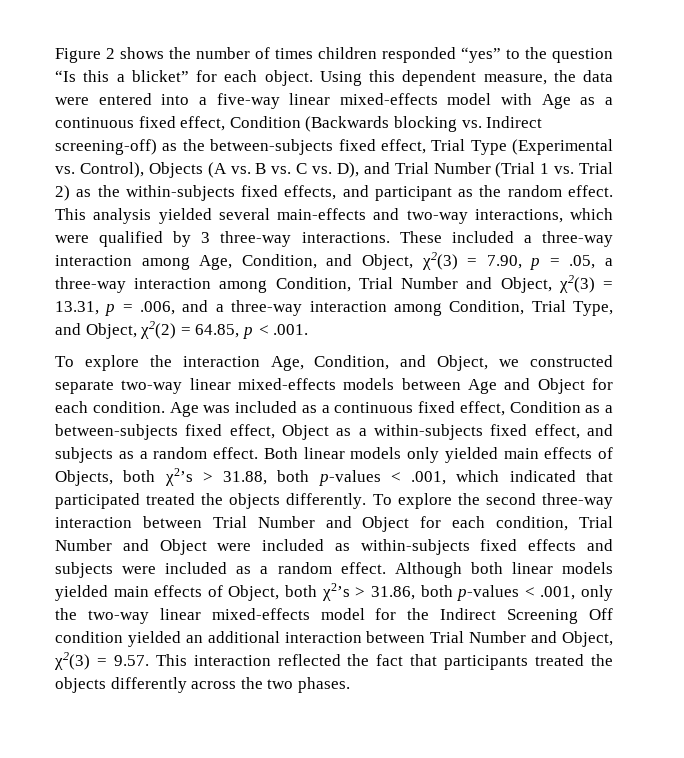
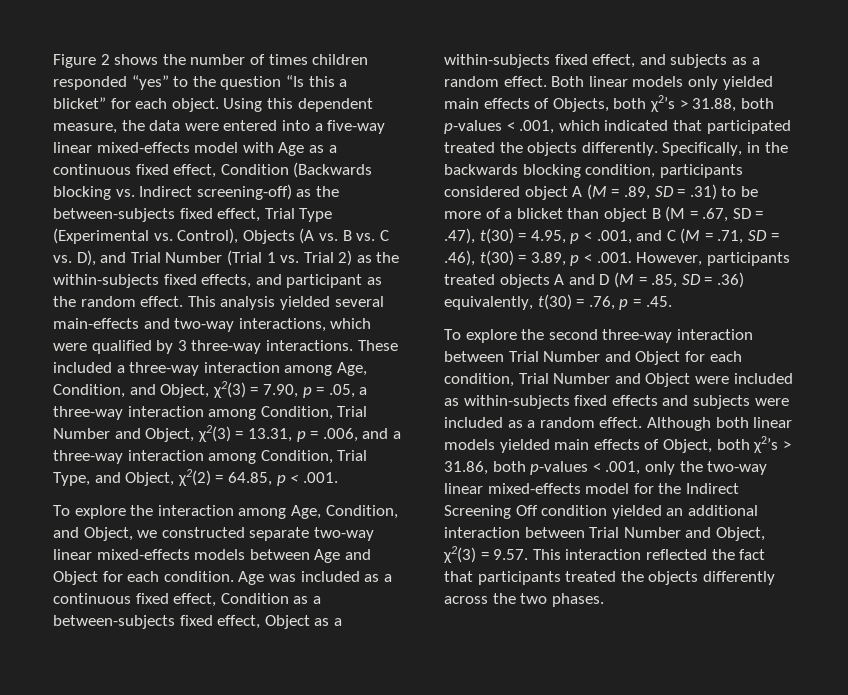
- To explore the interaction Age, Condition, and Object, we constructed separate two-way linear mixed-effects models between Age and Object for each condition.
+ To explore the interaction among Age, Condition, and Object, we constructed separate two-way linear mixed-effects models between Age and Object for each condition.
- Both linear models only yielded main effects of Objects, both χ2’s > 31.88, both p-values < .001, which indicated that participated treated the objects differently. To explore the second three-way interaction between Trial Number and Object for each condition, Trial Number and Object were included as within-subjects fixed effects and subjects were included as a random effect.
+ Both linear models only yielded main effects of Objects, both χ2’s > 31.88, both p-values < .001, which indicated that participated treated the objects differently. Specifically, in the backwards blocking condition, participants considered object A (M = .89, SD = .31) to be more of a blicket than object B (M = .67, SD = .47), t(30) = 4.95, p < .001, and C (M = .71, SD = .46), t(30) = 3.89, p < .001. However, participants treated objects A and D (M = .85, SD = .36) equivalently, t(30) = .76, p = .45.
+ To explore the second three-way interaction between Trial Number and Object for each condition, Trial Number and Object were included as within-subjects fixed effects and subjects were included as a random effect.

